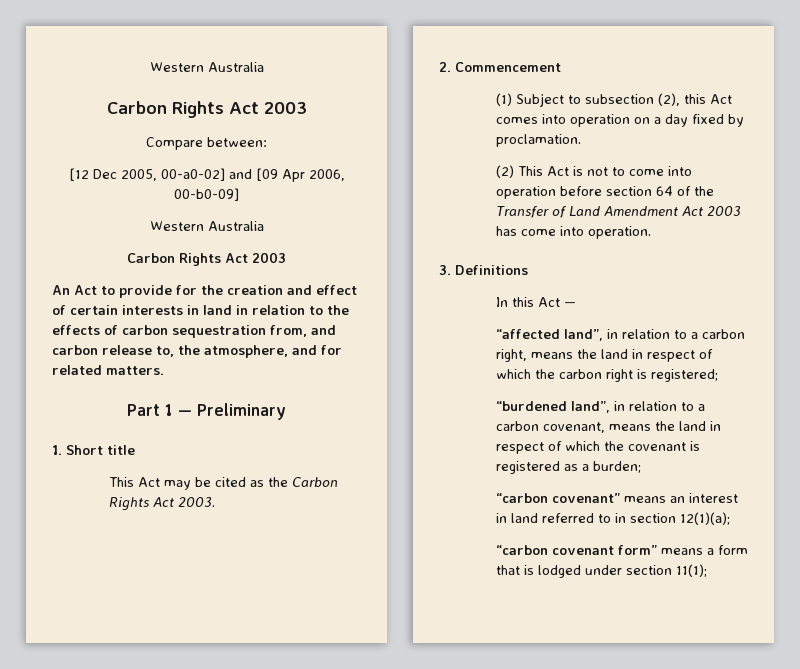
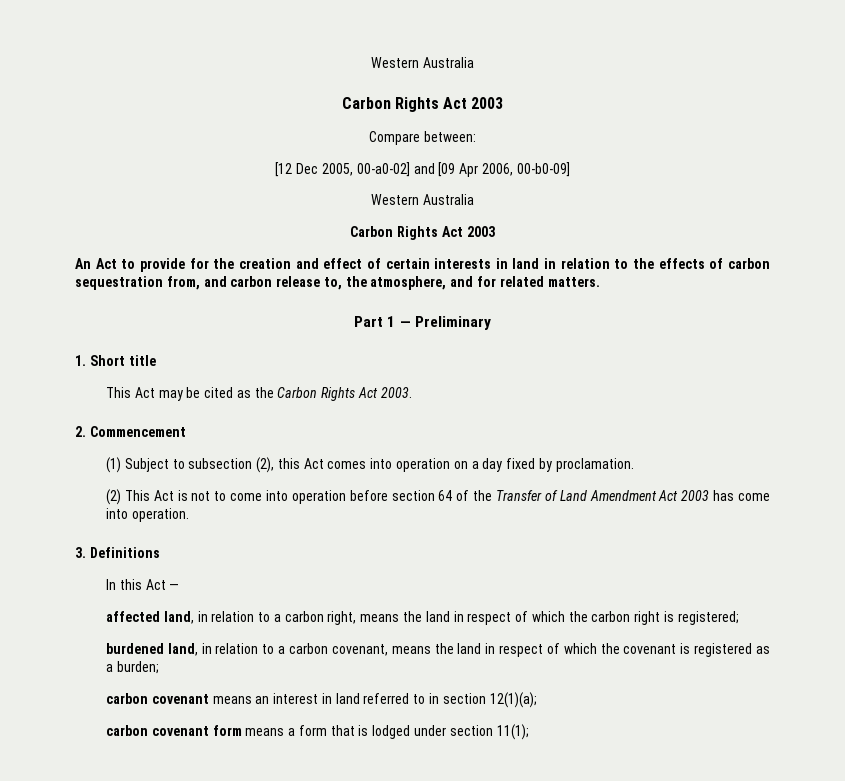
- “affected land”, in relation to a carbon right, means the land in respect of which the carbon right is registered;
+ affected land, in relation to a carbon right, means the land in respect of which the carbon right is registered;
- “burdened land”, in relation to a carbon covenant, means the land in respect of which the covenant is registered as a burden;
+ burdened land, in relation to a carbon covenant, means the land in respect of which the covenant is registered as a burden;
- “carbon covenant” means an interest in land referred to in section 12(1)(a);
+ carbon covenant means an interest in land referred to in section 12(1)(a);
- “carbon covenant form” means a form that is lodged under section 11(1);
+ carbon covenant form means a form that is lodged under section 11(1);

